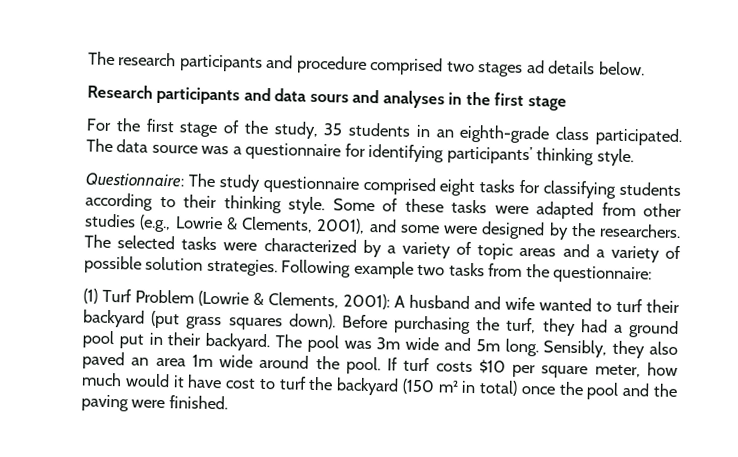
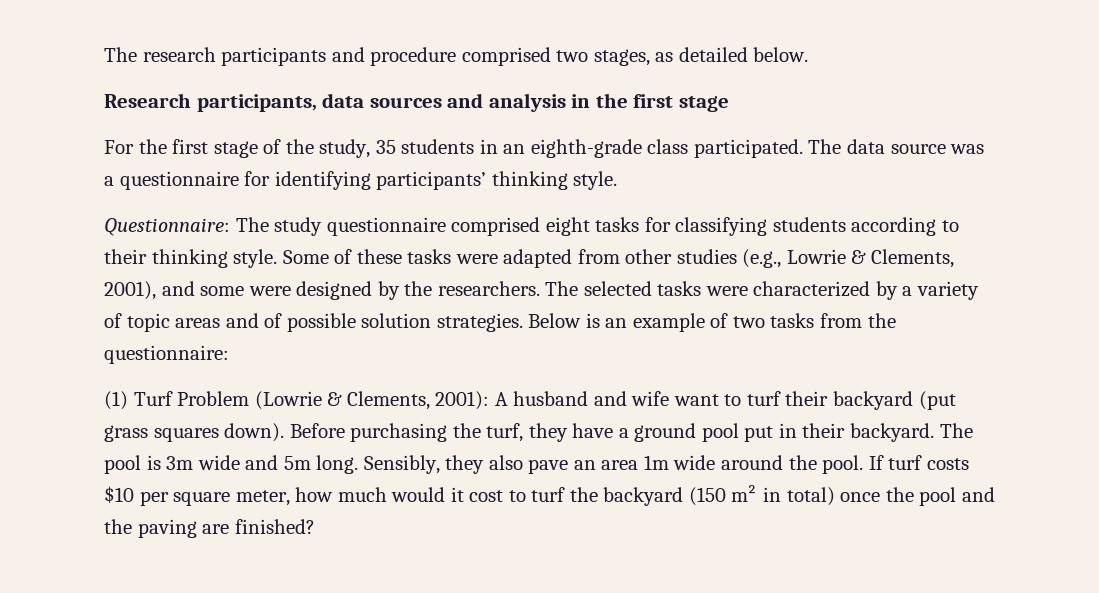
- The research participants and procedure comprised two stages ad details below.
+ The research participants and procedure comprised two stages, as detailed below.
- Research participants and data sours and analyses in the first stage
+ Research participants, data sources and analysis in the first stage
- The selected tasks were characterized by a variety of topic areas and a variety of possible solution strategies.
+ The selected tasks were characterized by a variety of topic areas and of possible solution strategies.
- Following example two tasks from the questionnaire:
+ Below is an example of two tasks from the questionnaire:
- (1) Turf Problem (Lowrie & Clements, 2001): A husband and wife wanted to turf their backyard (put grass squares down).
+ (1) Turf Problem (Lowrie & Clements, 2001): A husband and wife want to turf their backyard (put grass squares down).
- Before purchasing the turf, they had a ground pool put in their backyard.
+ Before purchasing the turf, they have a ground pool put in their backyard.
- The pool was 3m wide and 5m long.
+ The pool is 3m wide and 5m long.
- Sensibly, they also paved an area 1m wide around the pool.
+ Sensibly, they also pave an area 1m wide around the pool.
- If turf costs $10 per square meter, how much would it have cost to turf the backyard (150 m² in total) once the pool and the paving were finished.
+ If turf costs $10 per square meter, how much would it cost to turf the backyard (150 m² in total) once the pool and the paving are finished?

